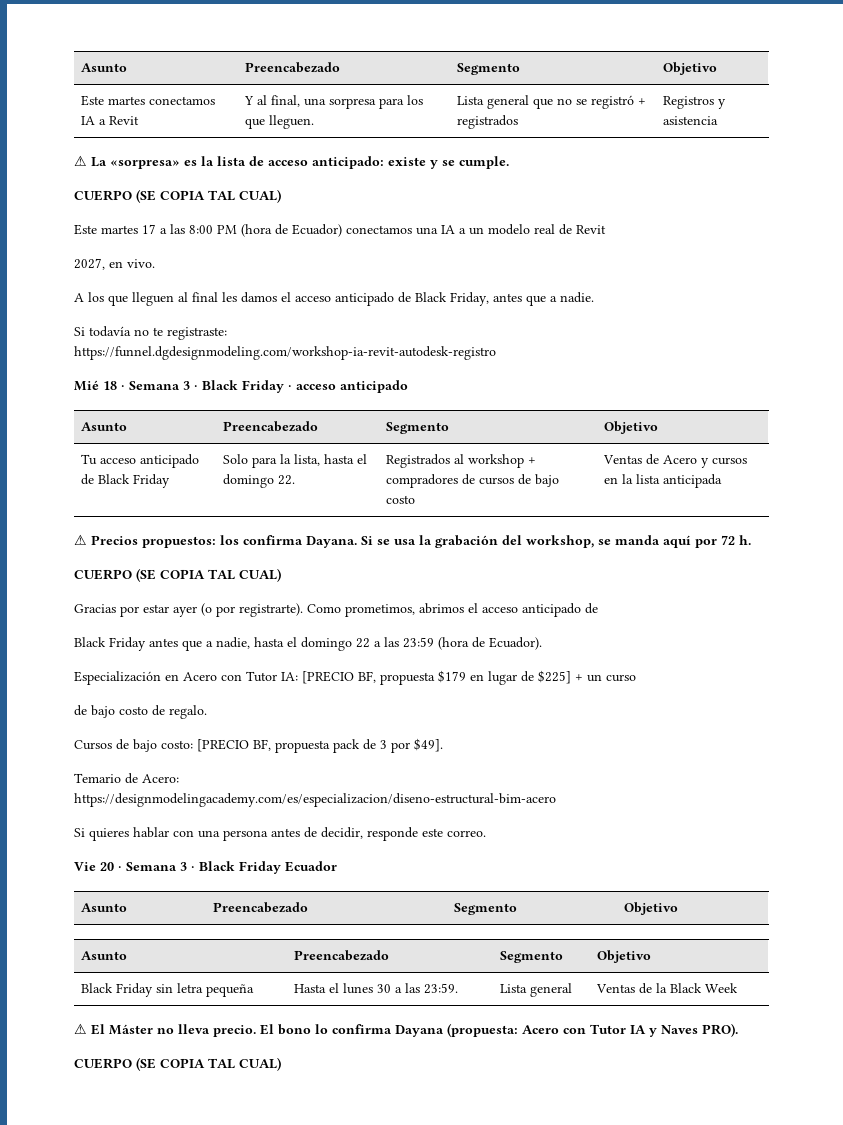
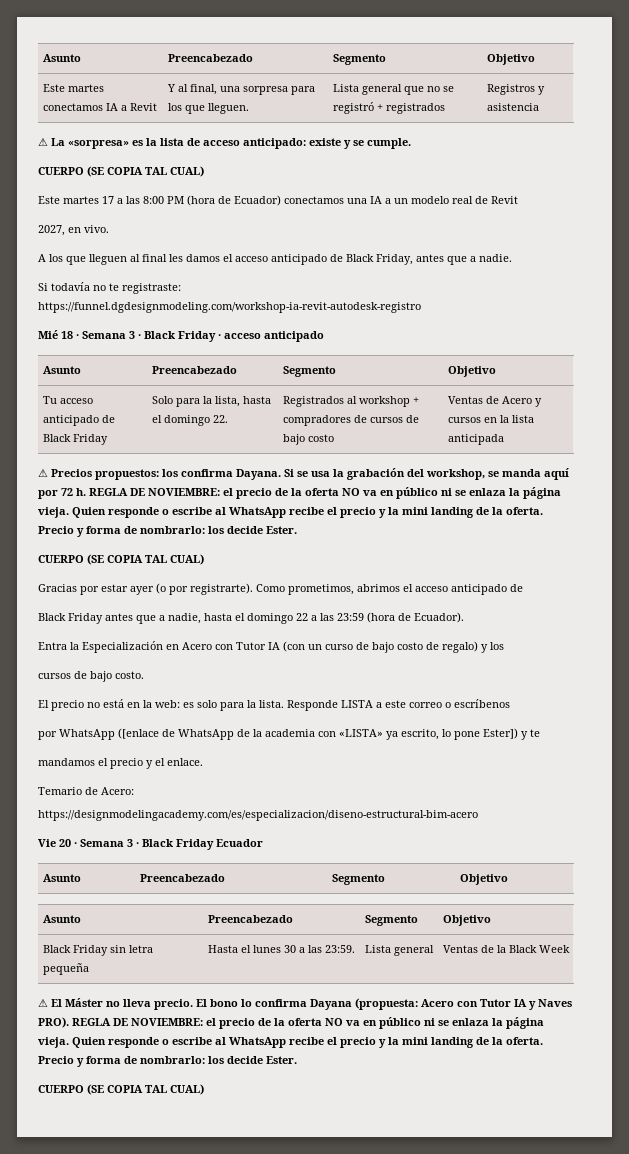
- Si se usa la grabación del workshop, se manda aquí por 72 h.
+ Si se usa la grabación del workshop, se manda aquí por 72 h. REGLA DE NOVIEMBRE: el precio de la oferta NO va en público ni se enlaza la página vieja. Quien responde o escribe al WhatsApp recibe el precio y la mini landing de la oferta. Precio y forma de nombrarlo: los decide Ester.
- Especialización en Acero con Tutor IA: [PRECIO BF, propuesta $179 en lugar de $225] + un curso
- de bajo costo de regalo.
- Cursos de bajo costo: [PRECIO BF, propuesta pack de 3 por $49].
+ Entra la Especialización en Acero con Tutor IA (con un curso de bajo costo de regalo) y los
+ cursos de bajo costo.
+ El precio no está en la web: es solo para la lista. Responde LISTA a este correo o escríbenos
+ por WhatsApp ([enlace de WhatsApp de la academia con «LISTA» ya escrito, lo pone Ester]) y te
+ mandamos el precio y el enlace.
  Temario de Acero:
  https://designmodelingacademy.com/es/especializacion/diseno-estructural-bim-acero
- Si quieres hablar con una persona antes de decidir, responde este correo.
- El bono lo confirma Dayana (propuesta: Acero con Tutor IA y Naves PRO).
+ El bono lo confirma Dayana (propuesta: Acero con Tutor IA y Naves PRO). REGLA DE NOVIEMBRE: el precio de la oferta NO va en público ni se enlaza la página vieja. Quien responde o escribe al WhatsApp recibe el precio y la mini landing de la oferta. Precio y forma de nombrarlo: los decide Ester.

